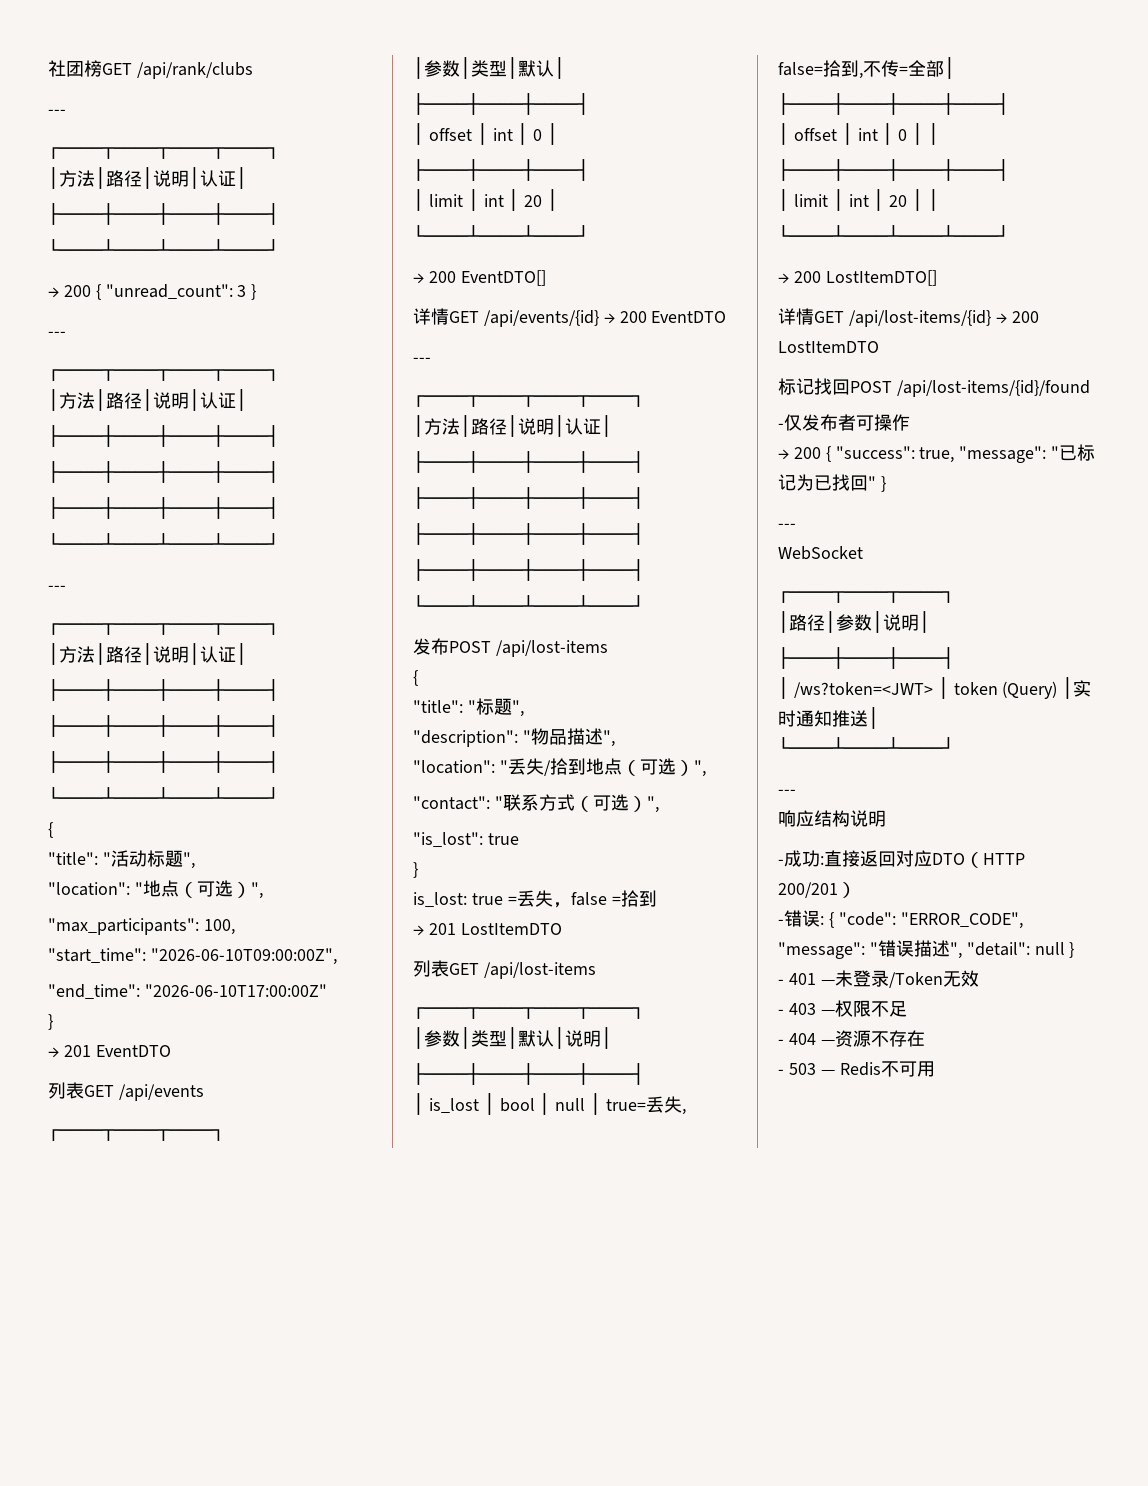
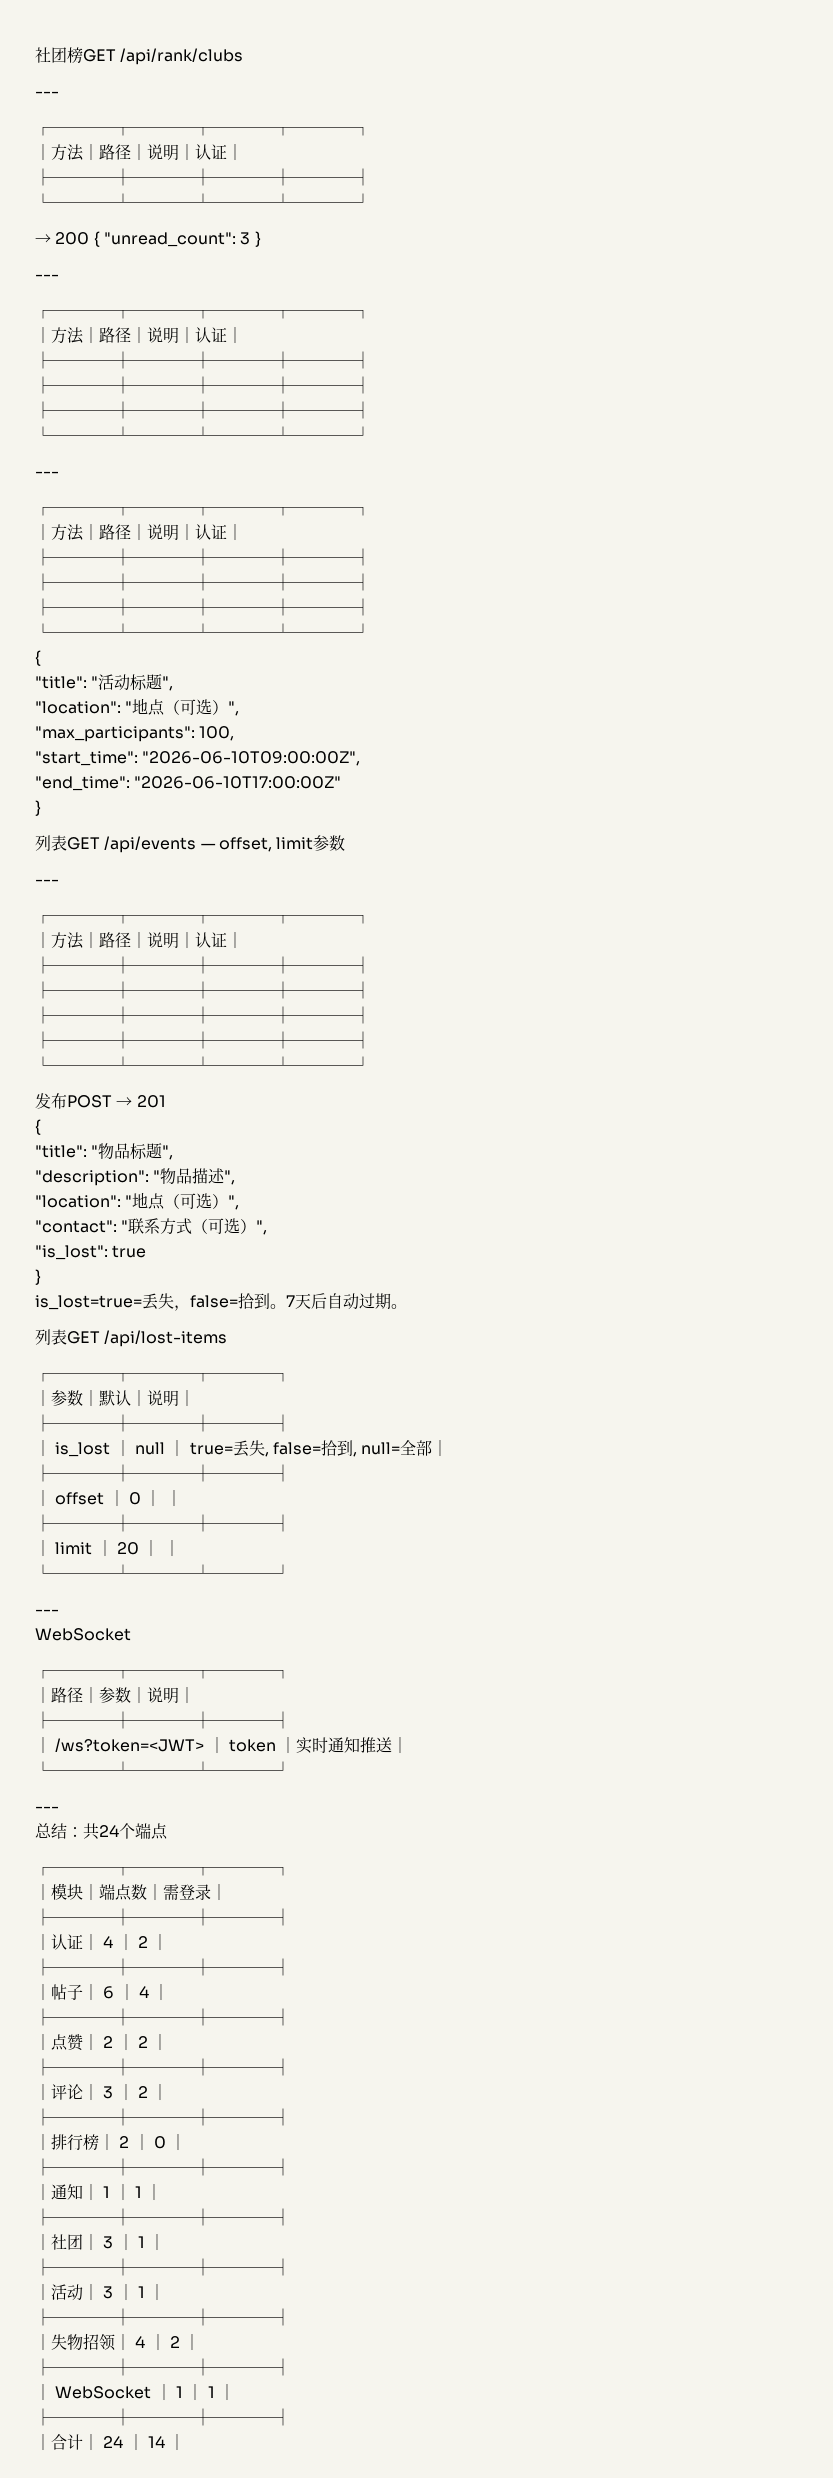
- → 201 EventDTO
- 列表GET /api/events
- ┌────┬────┬────┐
- │参数│类型│默认│
- ├────┼────┼────┤
- │ offset │ int │ 0 │
- ├────┼────┼────┤
- │ limit │ int │ 20 │
- └────┴────┴────┘
- → 200 EventDTO[]
- 详情GET /api/events/{id} → 200 EventDTO
+ 列表GET /api/events — offset, limit参数
- 发布POST /api/lost-items
+ 发布POST → 201
  {
- "title": "标题",
+ "title": "物品标题",
  "description": "物品描述",
- "location": "丢失/拾到地点（可选）",
+ "location": "地点（可选）",
- is_lost: true =丢失，false =拾到
- → 201 LostItemDTO
+ is_lost=true=丢失，false=拾到。7天后自动过期。
  列表GET /api/lost-items
- ┌────┬────┬────┬────┐
- │参数│类型│默认│说明│
- ├────┼────┼────┼────┤
+ ┌────┬────┬────┐
+ │参数│默认│说明│
+ ├────┼────┼────┤
- │ is_lost │ bool │ null │ true=丢失, false=拾到,不传=全部│
- ├────┼────┼────┼────┤
- │ offset │ int │ 0 │ │
- ├────┼────┼────┼────┤
- │ limit │ int │ 20 │ │
- └────┴────┴────┴────┘
- → 200 LostItemDTO[]
- 详情GET /api/lost-items/{id} → 200 LostItemDTO
- 标记找回POST /api/lost-items/{id}/found
- -仅发布者可操作
- → 200 { "success": true, "message": "已标记为已找回" }
+ │ is_lost │ null │ true=丢失, false=拾到, null=全部│
+ ├────┼────┼────┤
+ │ offset │ 0 │ │
+ ├────┼────┼────┤
+ │ limit │ 20 │ │
+ └────┴────┴────┘
- │ /ws?token=<JWT> │ token (Query) │实时通知推送│
+ │ /ws?token=<JWT> │ token │实时通知推送│
- 响应结构说明
- -成功:直接返回对应DTO（HTTP 200/201）
- -错误: { "code": "ERROR_CODE", "message": "错误描述", "detail": null }
- - 401 —未登录/Token无效
- - 403 —权限不足
- - 404 —资源不存在
- - 503 — Redis不可用
+ 总结：共24个端点
+ ┌────┬────┬────┐
+ │模块│端点数│需登录│
+ ├────┼────┼────┤
+ │认证│ 4 │ 2 │
+ ├────┼────┼────┤
+ │帖子│ 6 │ 4 │
+ ├────┼────┼────┤
+ │点赞│ 2 │ 2 │
+ ├────┼────┼────┤
+ │评论│ 3 │ 2 │
+ ├────┼────┼────┤
+ │排行榜│ 2 │ 0 │
+ ├────┼────┼────┤
+ │通知│ 1 │ 1 │
+ ├────┼────┼────┤
+ │社团│ 3 │ 1 │
+ ├────┼────┼────┤
+ │活动│ 3 │ 1 │
+ ├────┼────┼────┤
+ │失物招领│ 4 │ 2 │
+ ├────┼────┼────┤
+ │ WebSocket │ 1 │ 1 │
+ ├────┼────┼────┤
+ │合计│ 24 │ 14 │

